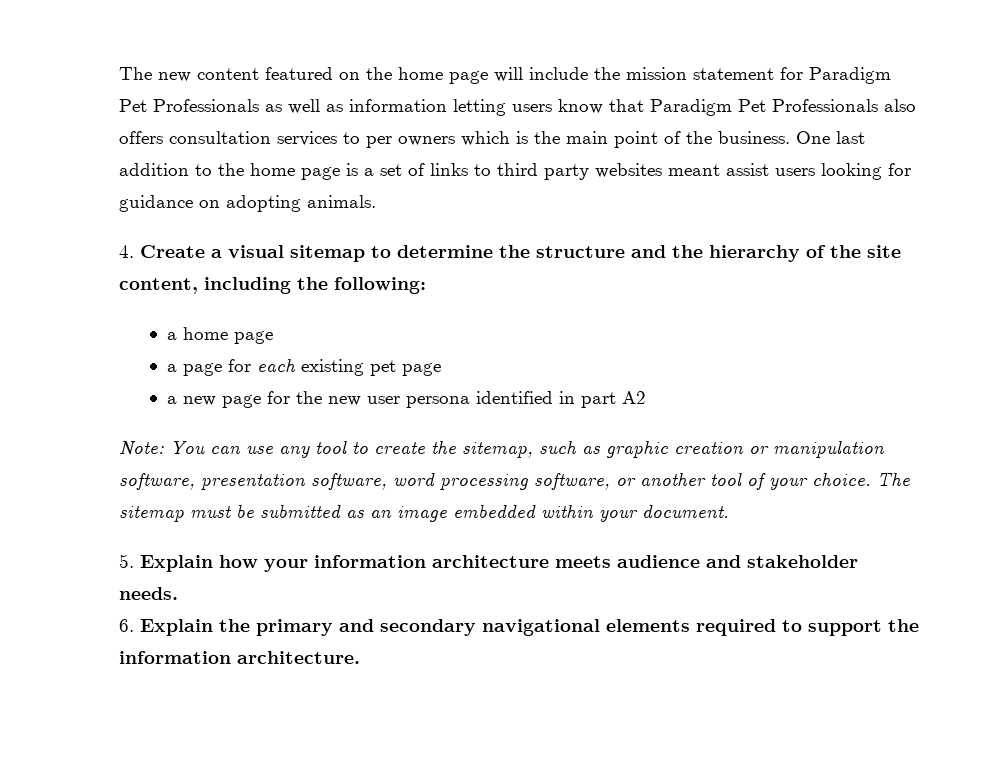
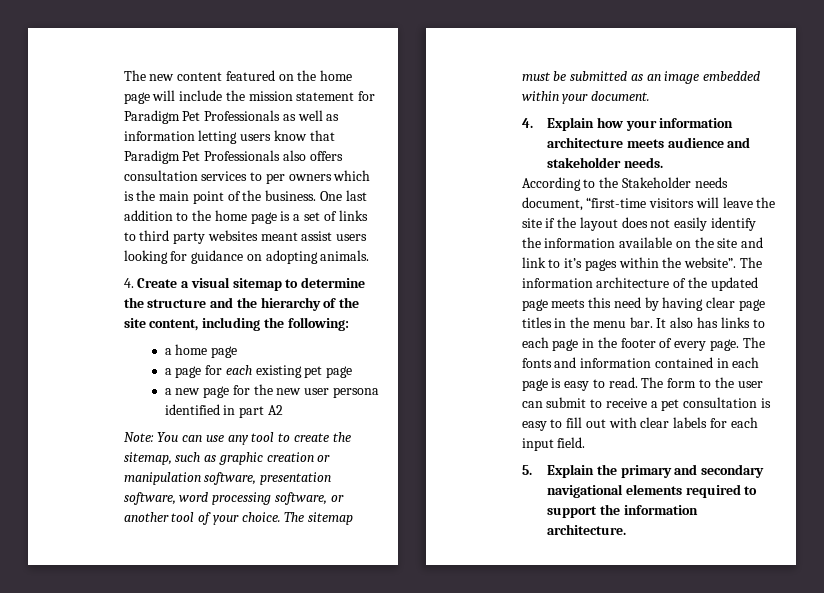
- 5. Explain how your information architecture meets audience and stakeholder needs.
+ 4. Explain how your information architecture meets audience and stakeholder needs.
- 6. Explain the primary and secondary navigational elements required to support the information architecture.
+ According to the Stakeholder needs document, “first-time visitors will leave the site if the layout does not easily identify the information available on the site and link to it’s pages within the website”. The information architecture of the updated page meets this need by having clear page titles in the menu bar. It also has links to each page in the footer of every page. The fonts and information contained in each page is easy to read. The form to the user can submit to receive a pet consultation is easy to fill out with clear labels for each input field.
+ 5. Explain the primary and secondary navigational elements required to support the information architecture.

